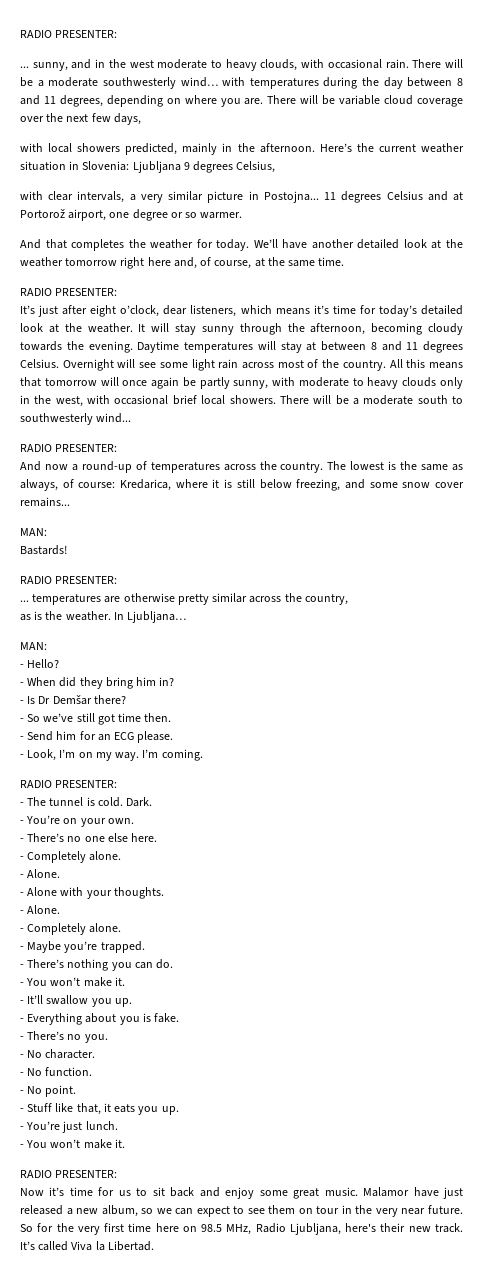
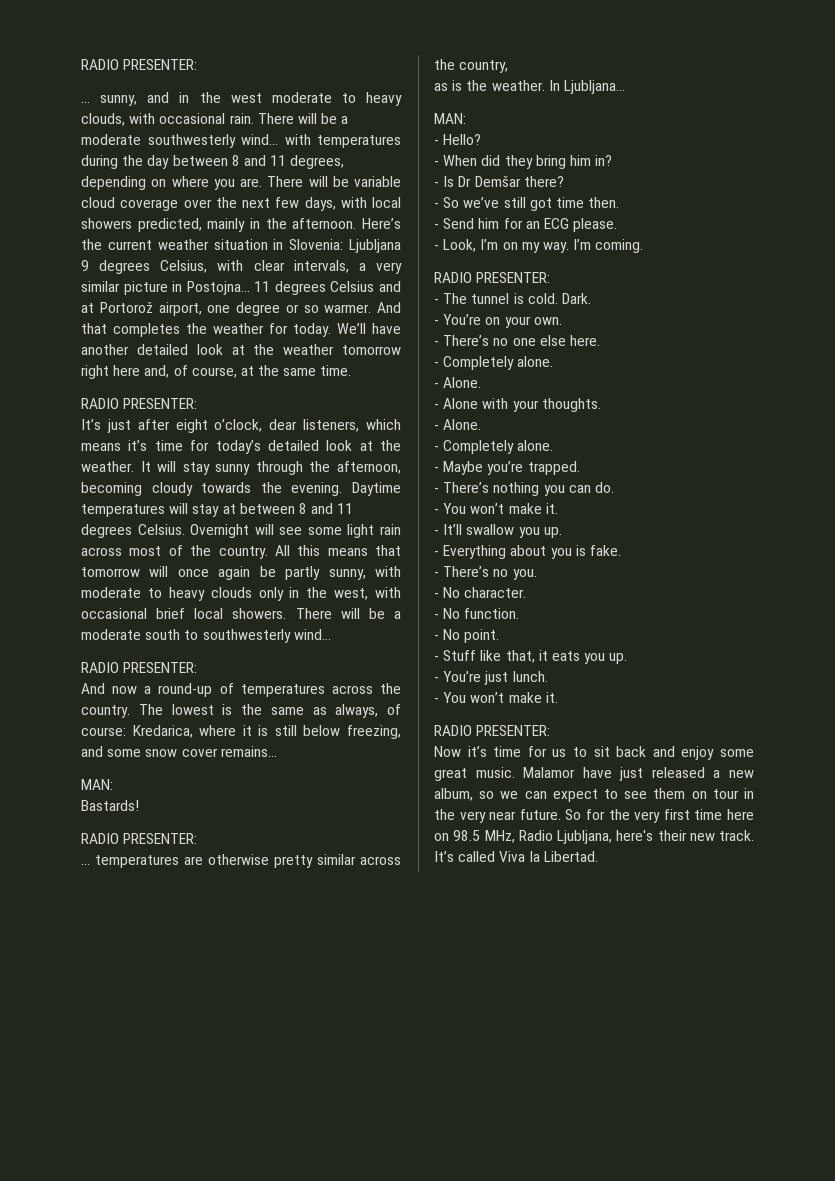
- There will be variable cloud coverage over the next few days,
- with local showers predicted, mainly in the afternoon.
+ There will be variable cloud coverage over the next few days, with local showers predicted, mainly in the afternoon.
- Here’s the current weather situation in Slovenia: Ljubljana 9 degrees Celsius,
- with clear intervals, a very similar picture in Postojna...
+ Here’s the current weather situation in Slovenia: Ljubljana 9 degrees Celsius, with clear intervals, a very similar picture in Postojna...
- 11 degrees Celsius and at Portorož airport, one degree or so warmer.
- And that completes the weather for today.
+ 11 degrees Celsius and at Portorož airport, one degree or so warmer. And that completes the weather for today.

